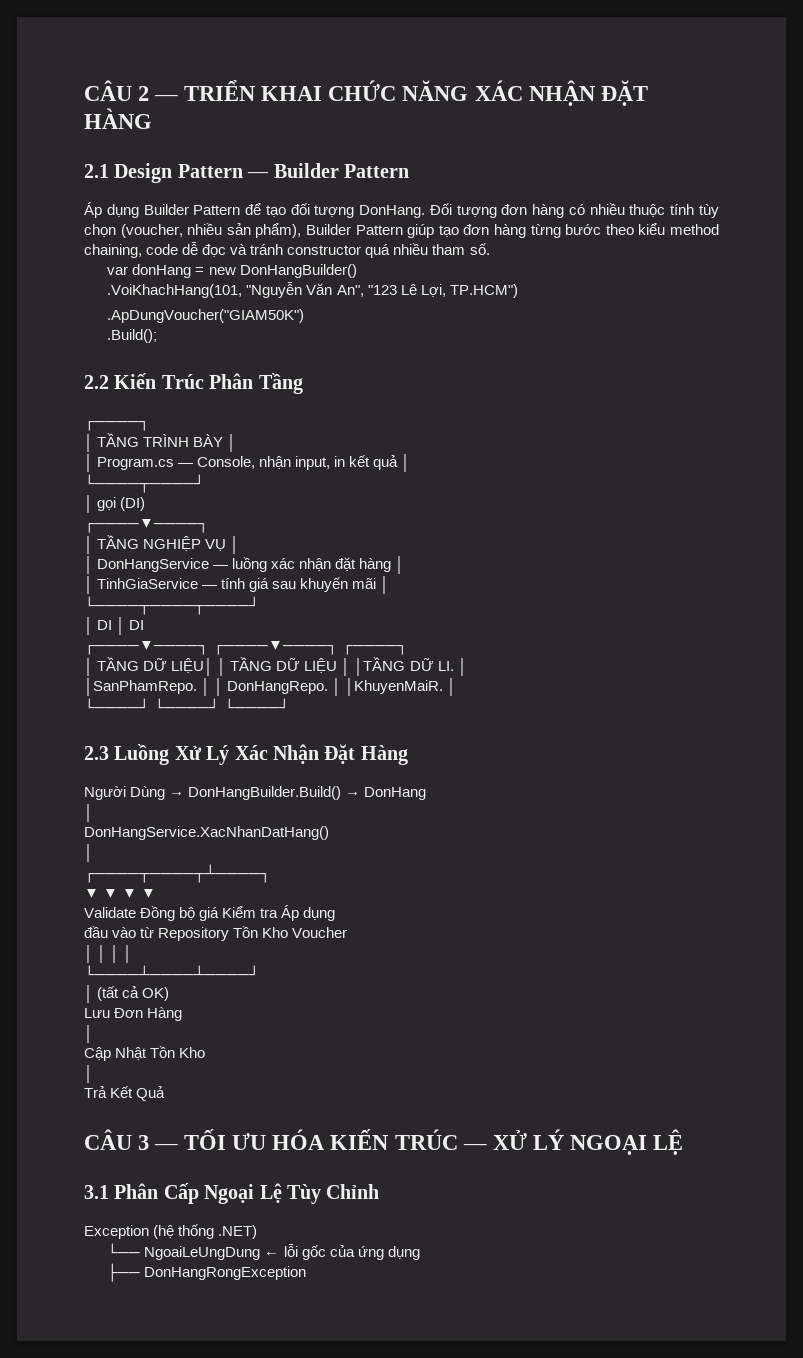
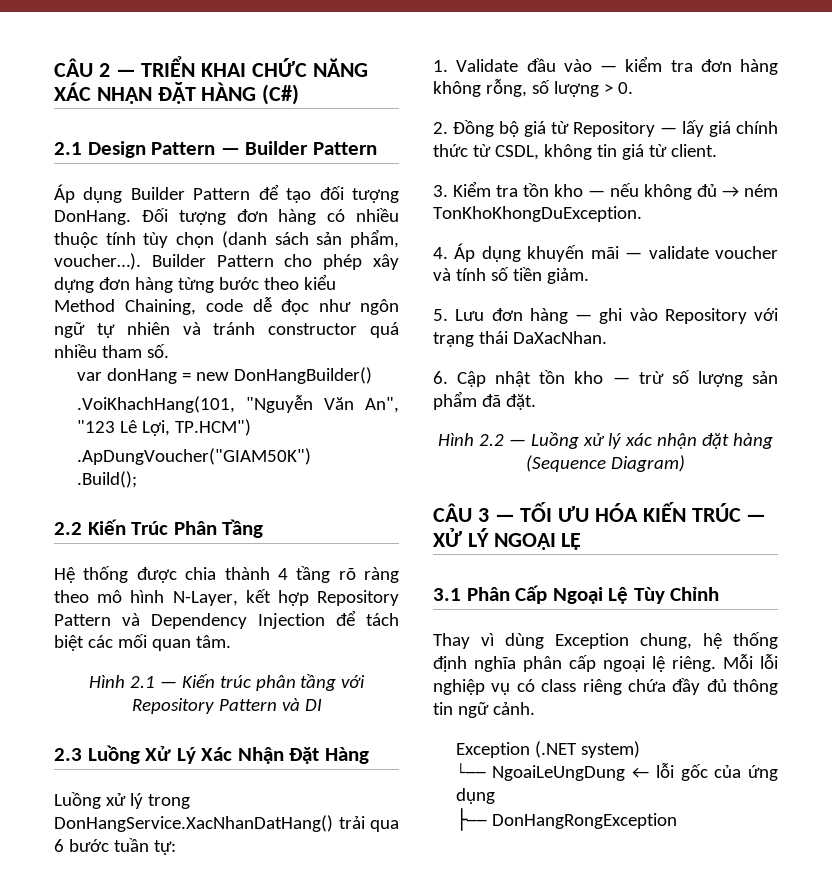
- CÂU 2 — TRIỂN KHAI CHỨC NĂNG XÁC NHẬN ĐẶT HÀNG
+ CÂU 2 — TRIỂN KHAI CHỨC NĂNG XÁC NHẬN ĐẶT HÀNG (C#)
- Đối tượng đơn hàng có nhiều thuộc tính tùy chọn (voucher, nhiều sản phẩm), Builder Pattern giúp tạo đơn hàng từng bước theo kiểu method chaining, code dễ đọc và tránh constructor quá nhiều tham số.
+ Đối tượng đơn hàng có nhiều thuộc tính tùy chọn (danh sách sản phẩm, voucher…). Builder Pattern cho phép xây dựng đơn hàng từng bước theo kiểu Method Chaining, code dễ đọc như ngôn ngữ tự nhiên và tránh constructor quá nhiều tham số.
  2.2 Kiến Trúc Phân Tầng
- ┌────┐
- │ TẦNG TRÌNH BÀY │
- │ Program.cs — Console, nhận input, in kết quả │
- └────┬────┘
- │ gọi (DI)
- ┌────▼────┐
- │ TẦNG NGHIỆP VỤ │
- │ DonHangService — luồng xác nhận đặt hàng │
- │ TinhGiaService — tính giá sau khuyến mãi │
- └────┬────┬────┘
- │ DI │ DI
- ┌────▼────┐ ┌────▼────┐ ┌────┐
- │ TẦNG DỮ LIỆU│ │ TẦNG DỮ LIỆU │ │TẦNG DỮ LI. │
- │SanPhamRepo. │ │ DonHangRepo. │ │KhuyenMaiR. │
- └────┘ └────┘ └────┘
+ Hệ thống được chia thành 4 tầng rõ ràng theo mô hình N-Layer, kết hợp Repository Pattern và Dependency Injection để tách biệt các mối quan tâm.
+ Hình 2.1 — Kiến trúc phân tầng với Repository Pattern và DI
- Người Dùng → DonHangBuilder.Build() → DonHang
- │
- DonHangService.XacNhanDatHang()
- │
- ┌────┬────┬┴────┐
- ▼ ▼ ▼ ▼
- Validate Đồng bộ giá Kiểm tra Áp dụng
- đầu vào từ Repository Tồn Kho Voucher
- │ │ │ │
- └────┴────┴────┘
- │ (tất cả OK)
- Lưu Đơn Hàng
- │
- Cập Nhật Tồn Kho
- │
- Trả Kết Quả
+ Luồng xử lý trong DonHangService.XacNhanDatHang() trải qua 6 bước tuần tự:
+ 1. Validate đầu vào — kiểm tra đơn hàng không rỗng, số lượng > 0.
+ 2. Đồng bộ giá từ Repository — lấy giá chính thức từ CSDL, không tin giá từ client.
+ 3. Kiểm tra tồn kho — nếu không đủ → ném TonKhoKhongDuException.
+ 4. Áp dụng khuyến mãi — validate voucher và tính số tiền giảm.
+ 5. Lưu đơn hàng — ghi vào Repository với trạng thái DaXacNhan.
+ 6. Cập nhật tồn kho — trừ số lượng sản phẩm đã đặt.
+ Hình 2.2 — Luồng xử lý xác nhận đặt hàng (Sequence Diagram)
- Exception (hệ thống .NET)
+ Thay vì dùng Exception chung, hệ thống định nghĩa phân cấp ngoại lệ riêng. Mỗi lỗi nghiệp vụ có class riêng chứa đầy đủ thông tin ngữ cảnh.
+ Exception (.NET system)

